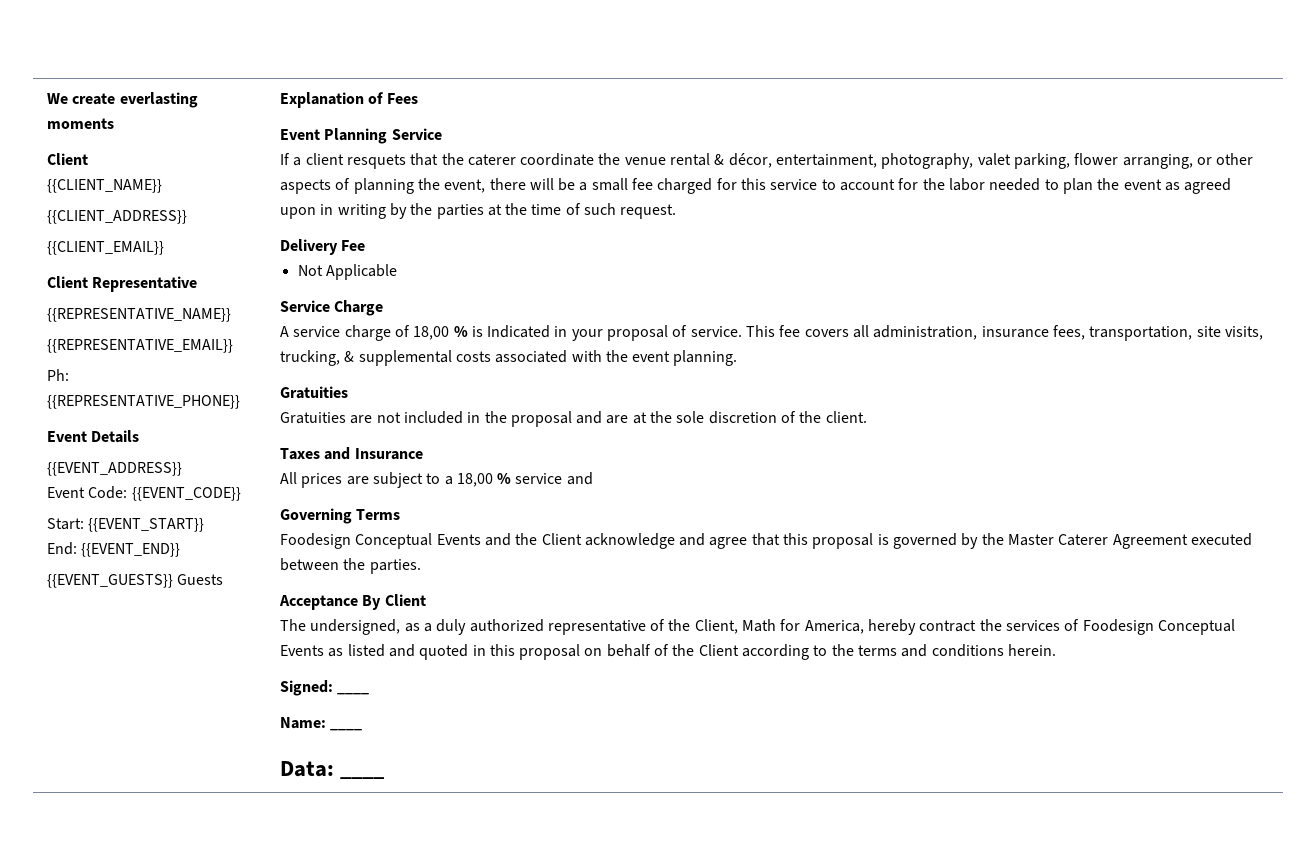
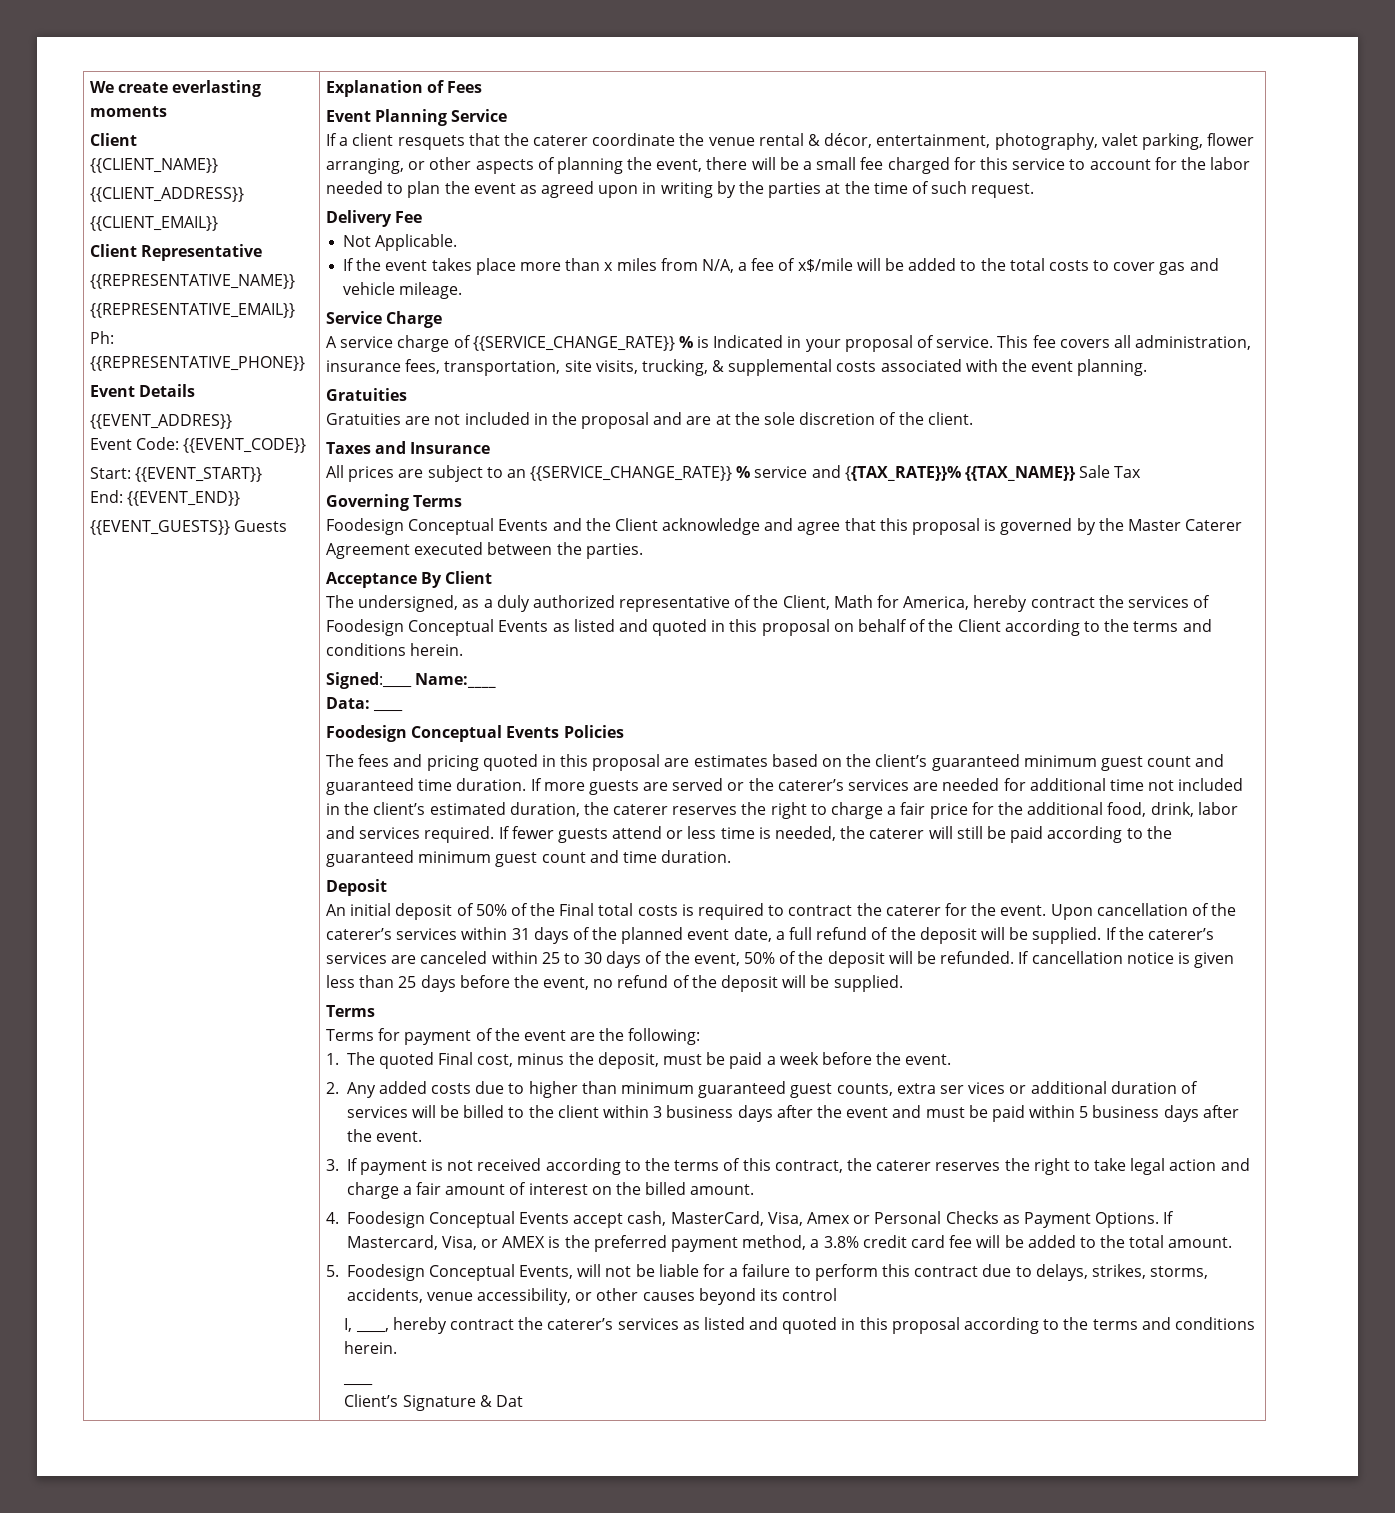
- {{EVENT_ADDRESS}}
+ {{EVENT_ADDRES}}
- Not Applicable
+ Not Applicable.
+ If the event takes place more than x miles from N/A, a fee of x$/mile will be added to the total costs to cover gas and vehicle mileage.
- A service charge of 18,00 % is Indicated in your proposal of service.
+ A service charge of {{SERVICE_CHANGE_RATE}} % is Indicated in your proposal of service.
- All prices are subject to a 18,00 % service and
+ All prices are subject to an {{SERVICE_CHANGE_RATE}} % service and {{TAX_RATE}}% {{TAX_NAME}} Sale Tax
- Signed: ____
- Name: ____
+ Signed:____ Name:____
  Data: ____
+ Foodesign Conceptual Events Policies
+ The fees and pricing quoted in this proposal are estimates based on the client’s guaranteed minimum guest count and guaranteed time duration. If more guests are served or the caterer’s services are needed for additional time not included in the client’s estimated duration, the caterer reserves the right to charge a fair price for the additional food, drink, labor and services required. If fewer guests attend or less time is needed, the caterer will still be paid according to the guaranteed minimum guest count and time duration.
+ Deposit
+ An initial deposit of 50% of the Final total costs is required to contract the caterer for the event. Upon cancellation of the caterer’s services within 31 days of the planned event date, a full refund of the deposit will be supplied. If the caterer’s services are canceled within 25 to 30 days of the event, 50% of the deposit will be refunded. If cancellation notice is given less than 25 days before the event, no refund of the deposit will be supplied.
+ Terms
+ Terms for payment of the event are the following:
+ 1. The quoted Final cost, minus the deposit, must be paid a week before the event.
+ 2. Any added costs due to higher than minimum guaranteed guest counts, extra ser vices or additional duration of services will be billed to the client within 3 business days after the event and must be paid within 5 business days after the event.
+ 3. If payment is not received according to the terms of this contract, the caterer reserves the right to take legal action and charge a fair amount of interest on the billed amount.
+ 4. Foodesign Conceptual Events accept cash, MasterCard, Visa, Amex or Personal Checks as Payment Options. If Mastercard, Visa, or AMEX is the preferred payment method, a 3.8% credit card fee will be added to the total amount.
+ 5. Foodesign Conceptual Events, will not be liable for a failure to perform this contract due to delays, strikes, storms, accidents, venue accessibility, or other causes beyond its control
+ I, ____, hereby contract the caterer’s services as listed and quoted in this proposal according to the terms and conditions herein.
+ ____
+ Client’s Signature & Dat

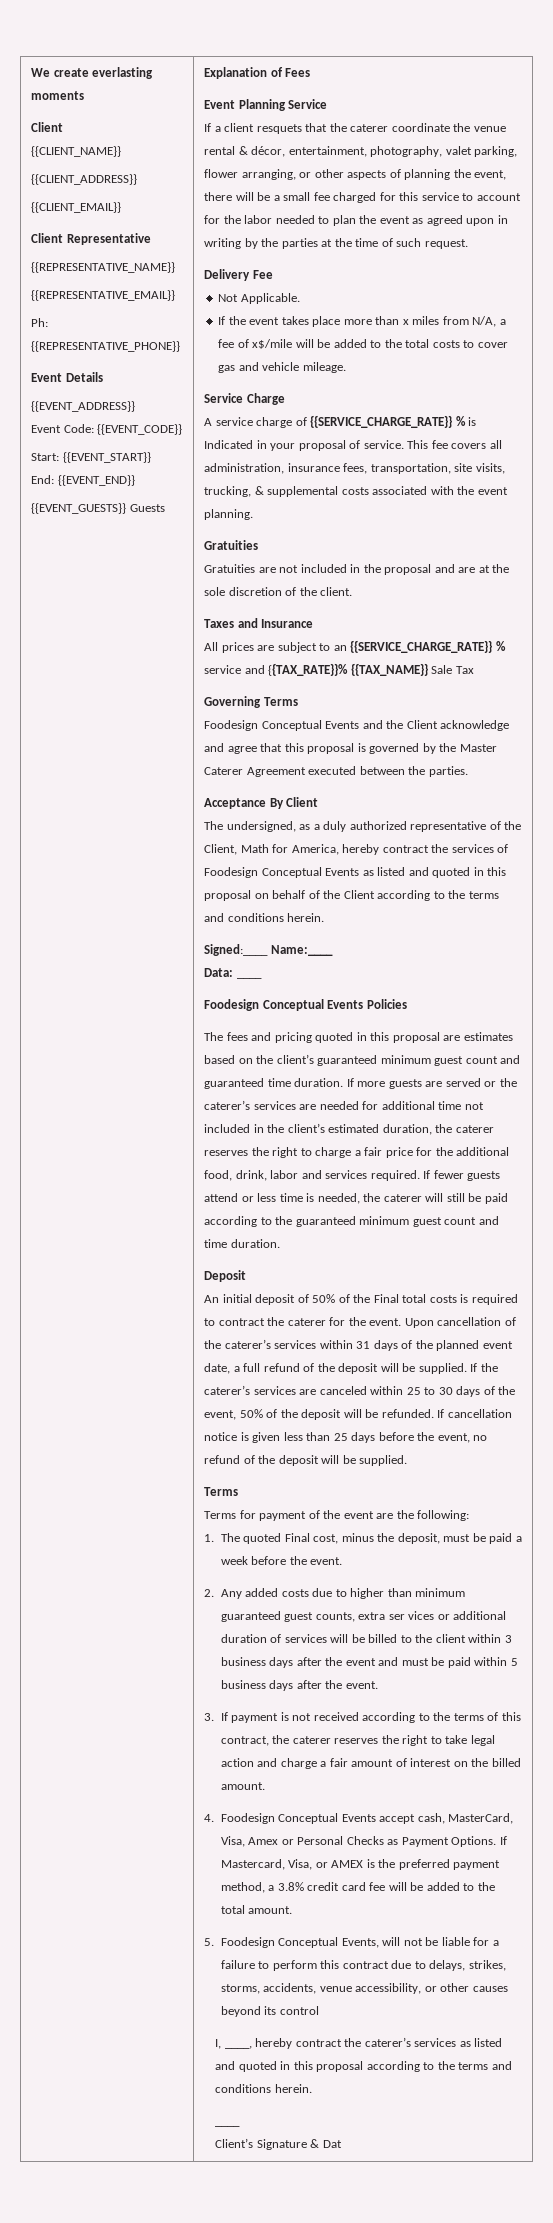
- {{EVENT_ADDRES}}
+ {{EVENT_ADDRESS}}
- A service charge of {{SERVICE_CHANGE_RATE}} % is Indicated in your proposal of service.
+ A service charge of {{SERVICE_CHARGE_RATE}} % is Indicated in your proposal of service.
- All prices are subject to an {{SERVICE_CHANGE_RATE}} % service and {{TAX_RATE}}% {{TAX_NAME}} Sale Tax
+ All prices are subject to an {{SERVICE_CHARGE_RATE}} % service and {{TAX_RATE}}% {{TAX_NAME}} Sale Tax

